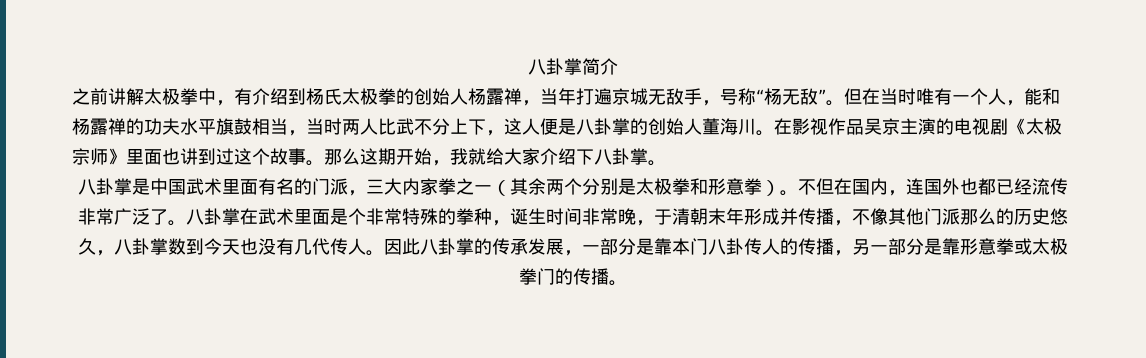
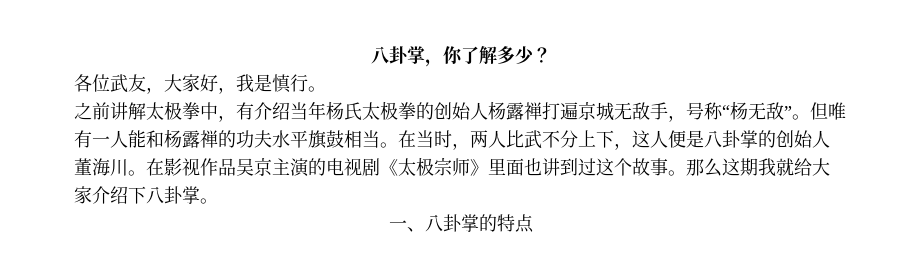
- 八卦掌简介
+ 八卦掌，你了解多少？
+ 各位武友，大家好，我是慎行。
- 之前讲解太极拳中，有介绍到杨氏太极拳的创始人杨露禅，当年打遍京城无敌手，号称“杨无敌”。
+ 之前讲解太极拳中，有介绍当年杨氏太极拳的创始人杨露禅打遍京城无敌手，号称“杨无敌”。
- 但在当时唯有一个人，能和杨露禅的功夫水平旗鼓相当，当时两人比武不分上下，这人便是八卦掌的创始人董海川。
+ 但唯有一人能和杨露禅的功夫水平旗鼓相当。在当时，两人比武不分上下，这人便是八卦掌的创始人董海川。
- 那么这期开始，我就给大家介绍下八卦掌。
+ 那么这期我就给大家介绍下八卦掌。
- 八卦掌是中国武术里面有名的门派，三大内家拳之一（其余两个分别是太极拳和形意拳）。不但在国内，连国外也都已经流传非常广泛了。八卦掌在武术里面是个非常特殊的拳种，诞生时间非常晚，于清朝末年形成并传播，不像其他门派那么的历史悠久，八卦掌数到今天也没有几代传人。因此八卦掌的传承发展，一部分是靠本门八卦传人的传播，另一部分是靠形意拳或太极拳门的传播。
+ 一、八卦掌的特点

